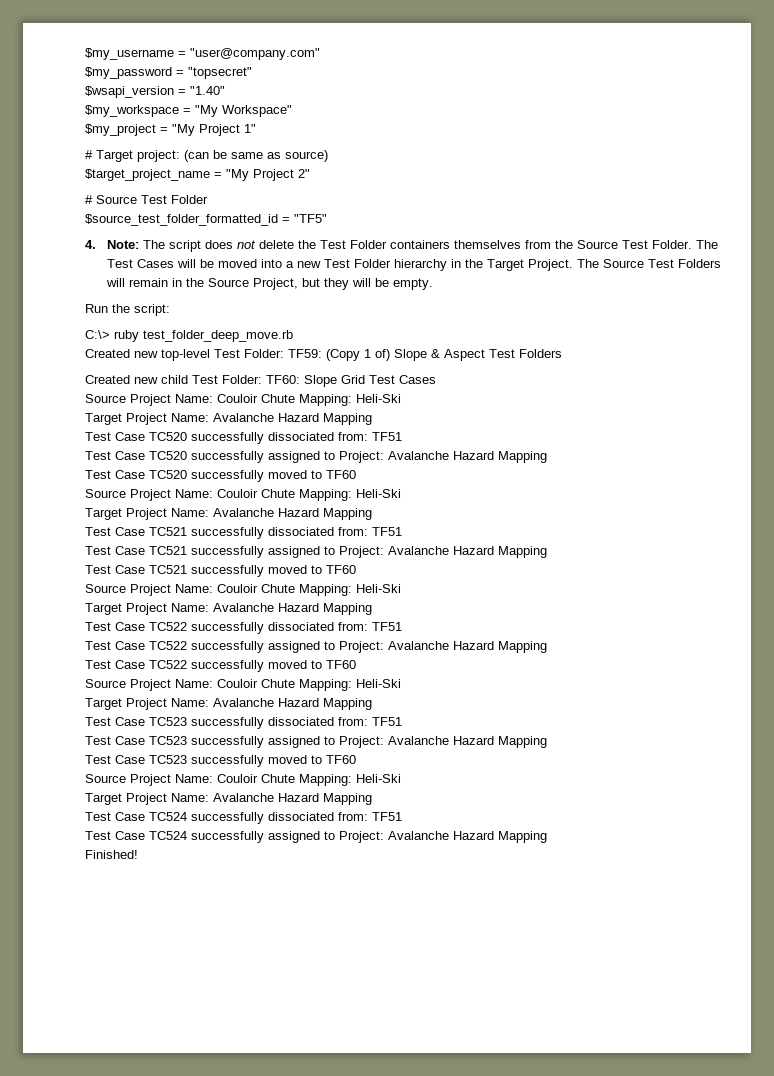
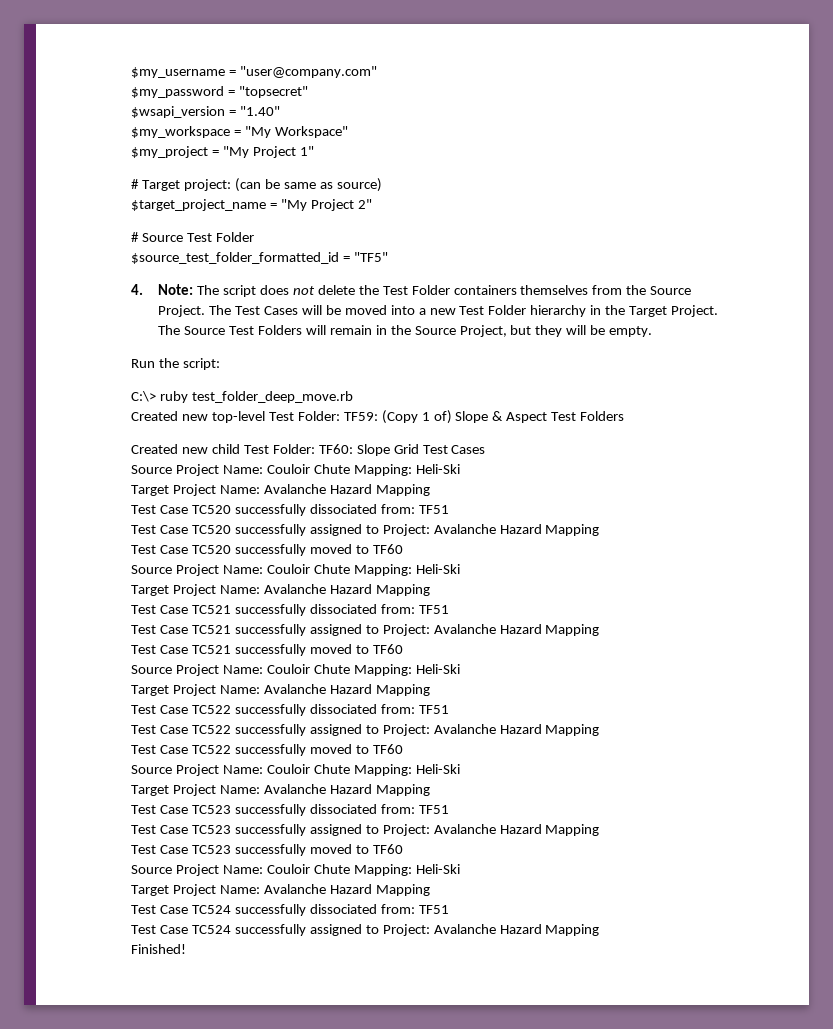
- 4. Note: The script does not delete the Test Folder containers themselves from the Source Test Folder.
+ 4. Note: The script does not delete the Test Folder containers themselves from the Source Project.

